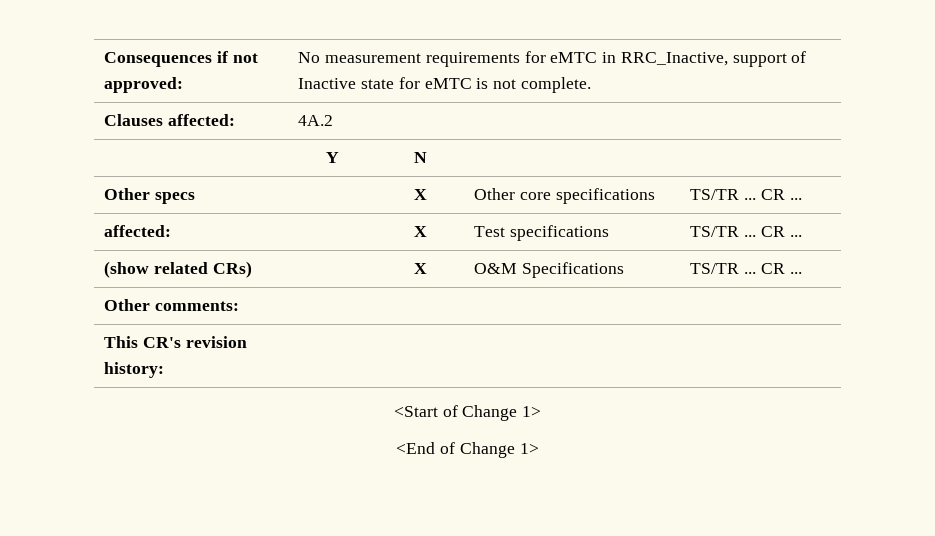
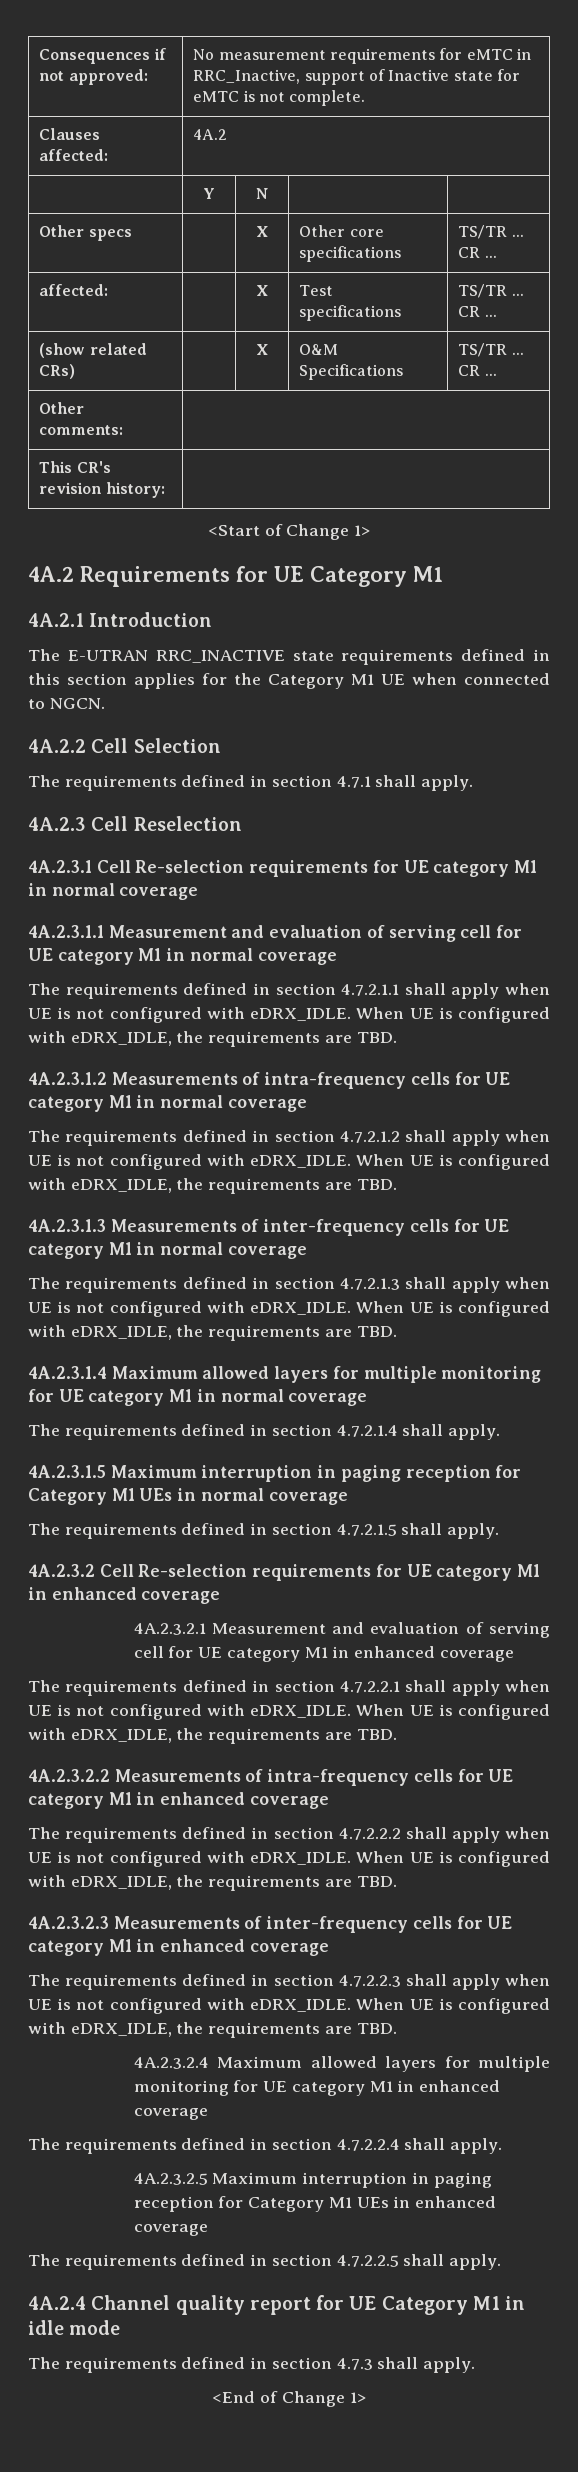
+ 4A.2 Requirements for UE Category M1
+ 4A.2.1 Introduction
+ The E-UTRAN RRC_INACTIVE state requirements defined in this section applies for the Category M1 UE when connected to NGCN.
+ 4A.2.2 Cell Selection
+ The requirements defined in section 4.7.1 shall apply.
+ 4A.2.3 Cell Reselection
+ 4A.2.3.1 Cell Re-selection requirements for UE category M1 in normal coverage
+ 4A.2.3.1.1 Measurement and evaluation of serving cell for UE category M1 in normal coverage
+ The requirements defined in section 4.7.2.1.1 shall apply when UE is not configured with eDRX_IDLE. When UE is configured with eDRX_IDLE, the requirements are TBD.
+ 4A.2.3.1.2 Measurements of intra-frequency cells for UE category M1 in normal coverage
+ The requirements defined in section 4.7.2.1.2 shall apply when UE is not configured with eDRX_IDLE. When UE is configured with eDRX_IDLE, the requirements are TBD.
+ 4A.2.3.1.3 Measurements of inter-frequency cells for UE category M1 in normal coverage
+ The requirements defined in section 4.7.2.1.3 shall apply when UE is not configured with eDRX_IDLE. When UE is configured with eDRX_IDLE, the requirements are TBD.
+ 4A.2.3.1.4 Maximum allowed layers for multiple monitoring for UE category M1 in normal coverage
+ The requirements defined in section 4.7.2.1.4 shall apply.
+ 4A.2.3.1.5 Maximum interruption in paging reception for Category M1 UEs in normal coverage
+ The requirements defined in section 4.7.2.1.5 shall apply.
+ 4A.2.3.2 Cell Re-selection requirements for UE category M1 in enhanced coverage
+ 4A.2.3.2.1 Measurement and evaluation of serving cell for UE category M1 in enhanced coverage
+ The requirements defined in section 4.7.2.2.1 shall apply when UE is not configured with eDRX_IDLE. When UE is configured with eDRX_IDLE, the requirements are TBD.
+ 4A.2.3.2.2 Measurements of intra-frequency cells for UE category M1 in enhanced coverage
+ The requirements defined in section 4.7.2.2.2 shall apply when UE is not configured with eDRX_IDLE. When UE is configured with eDRX_IDLE, the requirements are TBD.
+ 4A.2.3.2.3 Measurements of inter-frequency cells for UE category M1 in enhanced coverage
+ The requirements defined in section 4.7.2.2.3 shall apply when UE is not configured with eDRX_IDLE. When UE is configured with eDRX_IDLE, the requirements are TBD.
+ 4A.2.3.2.4 Maximum allowed layers for multiple monitoring for UE category M1 in enhanced coverage
+ The requirements defined in section 4.7.2.2.4 shall apply.
+ 4A.2.3.2.5 Maximum interruption in paging reception for Category M1 UEs in enhanced coverage
+ The requirements defined in section 4.7.2.2.5 shall apply.
+ 4A.2.4 Channel quality report for UE Category M1 in idle mode
+ The requirements defined in section 4.7.3 shall apply.

